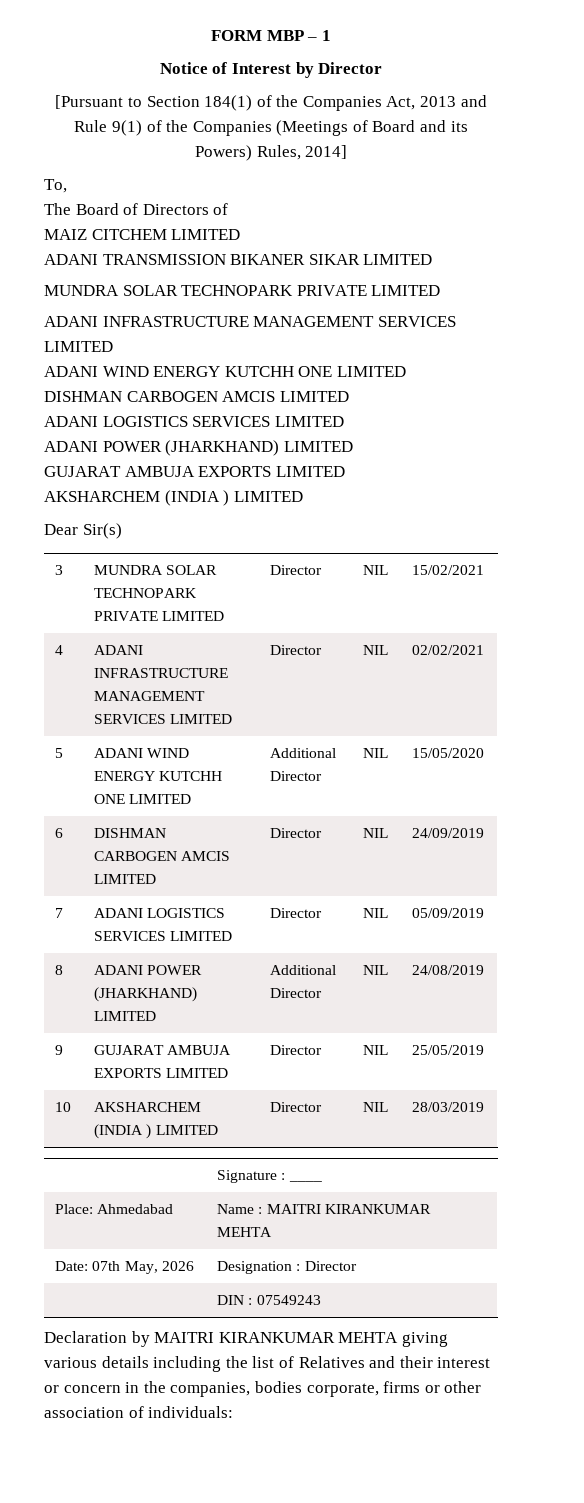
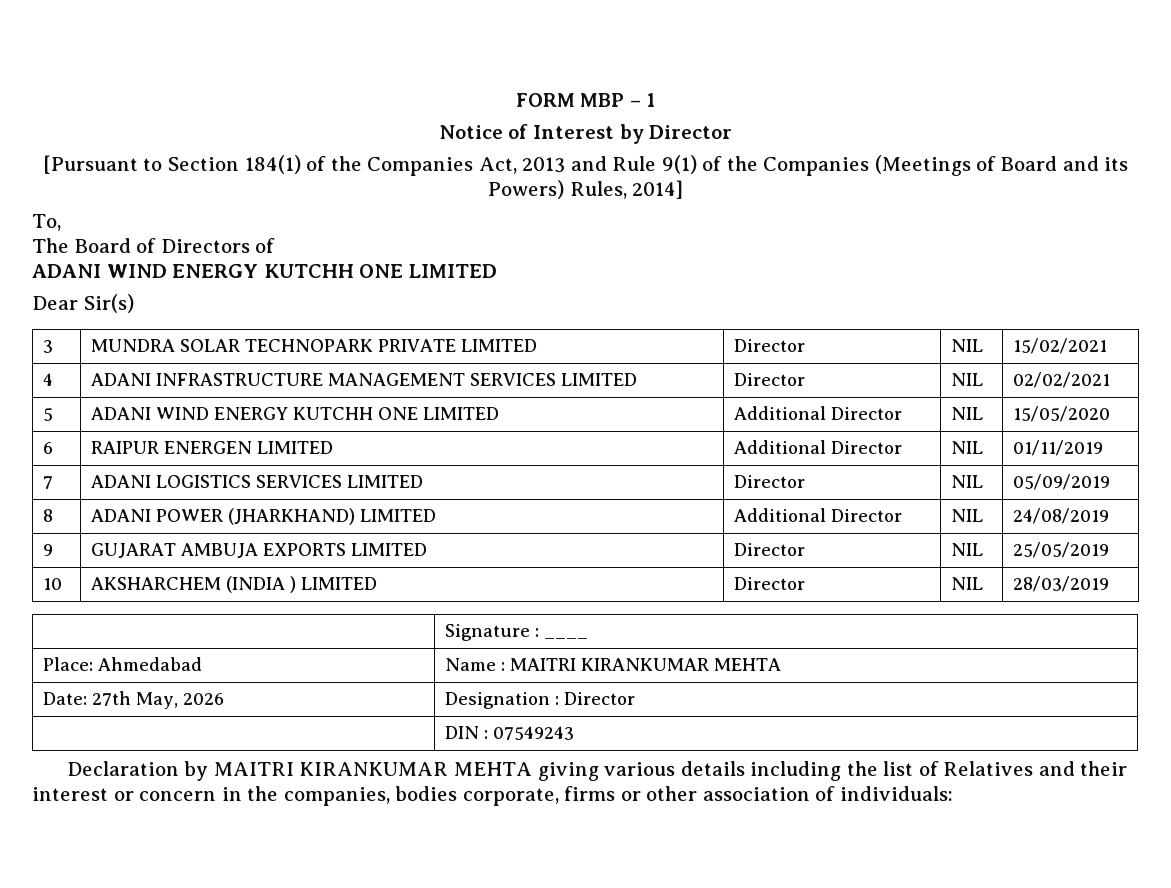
  The Board of Directors of
- MAIZ CITCHEM LIMITED
- ADANI TRANSMISSION BIKANER SIKAR LIMITED
- MUNDRA SOLAR TECHNOPARK PRIVATE LIMITED
- ADANI INFRASTRUCTURE MANAGEMENT SERVICES LIMITED
  ADANI WIND ENERGY KUTCHH ONE LIMITED
- DISHMAN CARBOGEN AMCIS LIMITED
- ADANI LOGISTICS SERVICES LIMITED
- ADANI POWER (JHARKHAND) LIMITED
- GUJARAT AMBUJA EXPORTS LIMITED
- AKSHARCHEM (INDIA ) LIMITED
- 6 | DISHMAN CARBOGEN AMCIS LIMITED | Director | NIL | 24/09/2019
+ 6 | RAIPUR ENERGEN LIMITED | Additional Director | NIL | 01/11/2019
- Date: 07th May, 2026 | Designation : Director
+ Date: 27th May, 2026 | Designation : Director

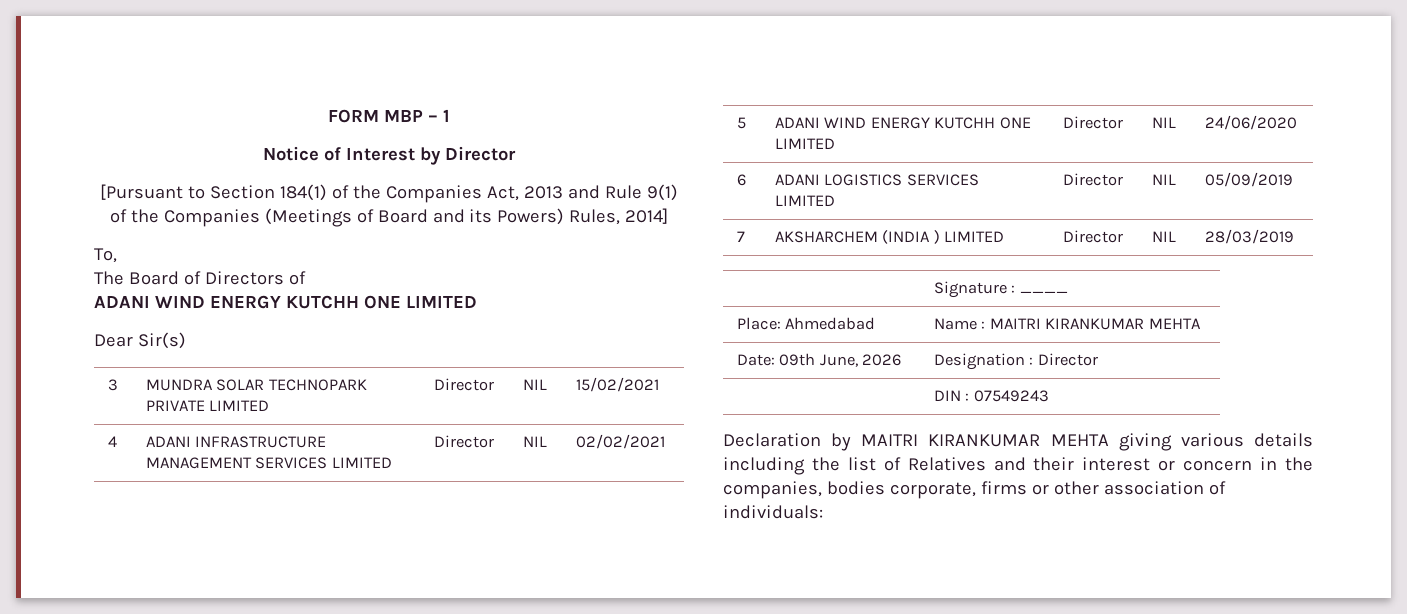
- 5 | ADANI WIND ENERGY KUTCHH ONE LIMITED | Additional Director | NIL | 15/05/2020
+ 5 | ADANI WIND ENERGY KUTCHH ONE LIMITED | Director | NIL | 24/06/2020
- 6 | RAIPUR ENERGEN LIMITED | Additional Director | NIL | 01/11/2019
- 7 | ADANI LOGISTICS SERVICES LIMITED | Director | NIL | 05/09/2019
+ 6 | ADANI LOGISTICS SERVICES LIMITED | Director | NIL | 05/09/2019
- 8 | ADANI POWER (JHARKHAND) LIMITED | Additional Director | NIL | 24/08/2019
- 9 | GUJARAT AMBUJA EXPORTS LIMITED | Director | NIL | 25/05/2019
- 10 | AKSHARCHEM (INDIA ) LIMITED | Director | NIL | 28/03/2019
+ 7 | AKSHARCHEM (INDIA ) LIMITED | Director | NIL | 28/03/2019
- Date: 27th May, 2026 | Designation : Director
+ Date: 09th June, 2026 | Designation : Director

